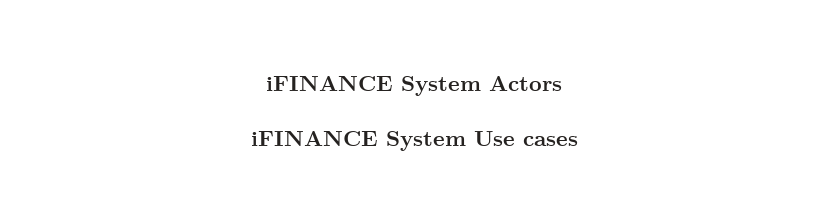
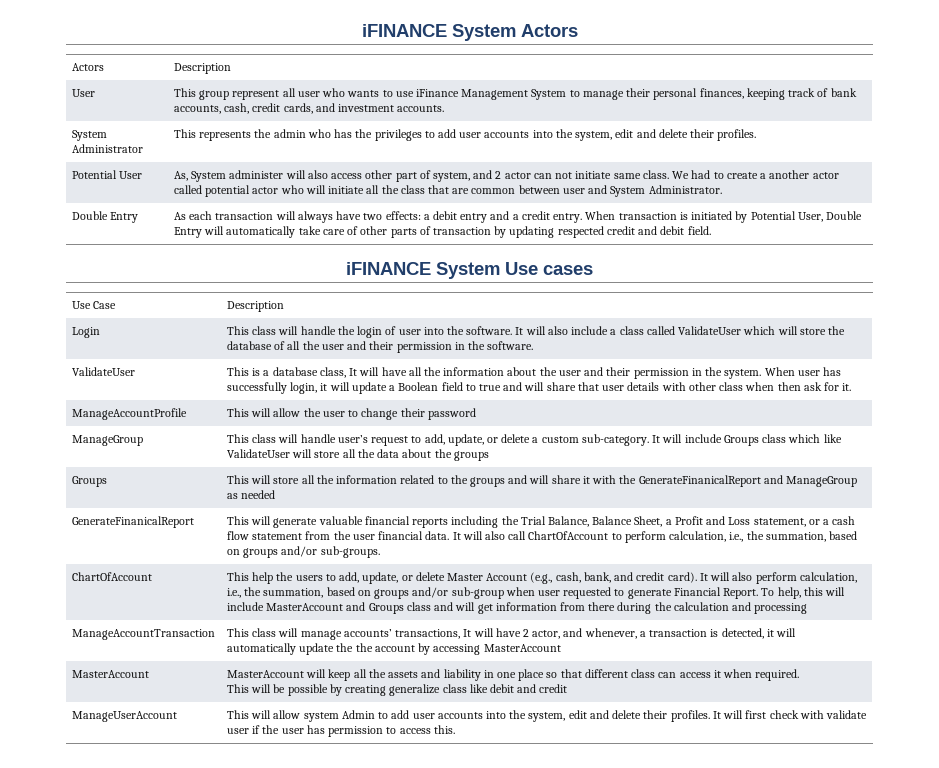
+ Actors | Description
+ User | This group represent all user who wants to use iFinance Management System to manage their personal finances, keeping track of bank accounts, cash, credit cards, and investment accounts.
+ System Administrator | This represents the admin who has the privileges to add user accounts into the system, edit and delete their profiles.
+ Potential User | As, System administer will also access other part of system, and 2 actor can not initiate same class. We had to create a another actor called potential actor who will initiate all the class that are common between user and System Administrator.
+ Double Entry | As each transaction will always have two effects: a debit entry and a credit entry. When transaction is initiated by Potential User, Double Entry will automatically take care of other parts of transaction by updating respected credit and debit field.
  iFINANCE System Use cases
+ Use Case | Description
+ Login | This class will handle the login of user into the software. It will also include a class called ValidateUser which will store the database of all the user and their permission in the software.
+ ValidateUser | This is a database class, It will have all the information about the user and their permission in the system. When user has successfully login, it will update a Boolean field to true and will share that user details with other class when then ask for it.
+ ManageAccountProfile | This will allow the user to change their password
+ ManageGroup | This class will handle user’s request to add, update, or delete a custom sub-category. It will include Groups class which like ValidateUser will store all the data about the groups
+ Groups | This will store all the information related to the groups and will share it with the GenerateFinanicalReport and ManageGroup as needed
+ GenerateFinanicalReport | This will generate valuable financial reports including the Trial Balance, Balance Sheet, a Profit and Loss statement, or a cash flow statement from the user financial data. It will also call ChartOfAccount to perform calculation, i.e., the summation, based on groups and/or sub-groups.
+ ChartOfAccount | This help the users to add, update, or delete Master Account (e.g., cash, bank, and credit card). It will also perform calculation, i.e., the summation, based on groups and/or sub-group when user requested to generate Financial Report. To help, this will include MasterAccount and Groups class and will get information from there during the calculation and processing
+ ManageAccountTransaction | This class will manage accounts’ transactions, It will have 2 actor, and whenever, a transaction is detected, it will automatically update the the account by accessing MasterAccount
+ MasterAccount | MasterAccount will keep all the assets and liability in one place so that different class can access it when required.
+ This will be possible by creating generalize class like debit and credit
+ ManageUserAccount | This will allow system Admin to add user accounts into the system, edit and delete their profiles. It will first check with validate user if the user has permission to access this.

